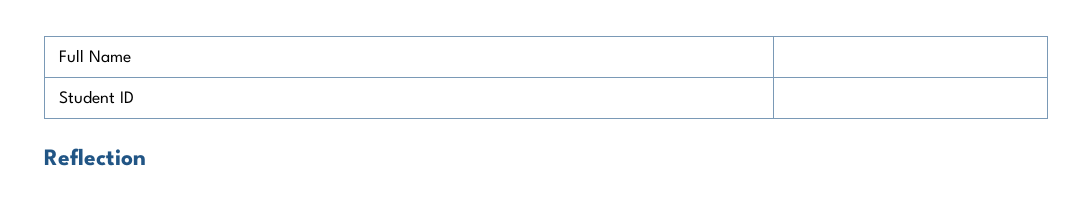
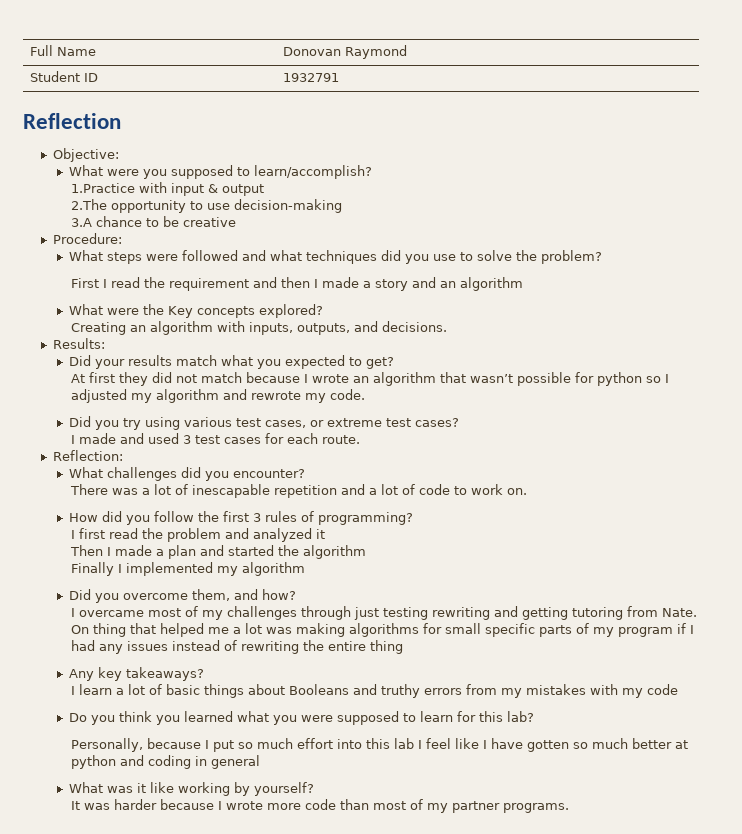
- Full Name |
+ Full Name | Donovan Raymond
- Student ID |
+ Student ID | 1932791
+ Objective:
+ What were you supposed to learn/accomplish?
+ 1.Practice with input & output
+ 2.The opportunity to use decision-making
+ 3.A chance to be creative
+ Procedure:
+ What steps were followed and what techniques did you use to solve the problem?
+ First I read the requirement and then I made a story and an algorithm
+ What were the Key concepts explored?
+ Creating an algorithm with inputs, outputs, and decisions.
+ Results:
+ Did your results match what you expected to get?
+ At first they did not match because I wrote an algorithm that wasn’t possible for python so I adjusted my algorithm and rewrote my code.
+ Did you try using various test cases, or extreme test cases?
+ I made and used 3 test cases for each route.
+ Reflection:
+ What challenges did you encounter?
+ There was a lot of inescapable repetition and a lot of code to work on.
+ How did you follow the first 3 rules of programming?
+ I first read the problem and analyzed it
+ Then I made a plan and started the algorithm
+ Finally I implemented my algorithm
+ Did you overcome them, and how?
+ I overcame most of my challenges through just testing rewriting and getting tutoring from Nate. On thing that helped me a lot was making algorithms for small specific parts of my program if I had any issues instead of rewriting the entire thing
+ Any key takeaways?
+ I learn a lot of basic things about Booleans and truthy errors from my mistakes with my code
+ Do you think you learned what you were supposed to learn for this lab?
+ Personally, because I put so much effort into this lab I feel like I have gotten so much better at python and coding in general
+ What was it like working by yourself?
+ It was harder because I wrote more code than most of my partner programs.

